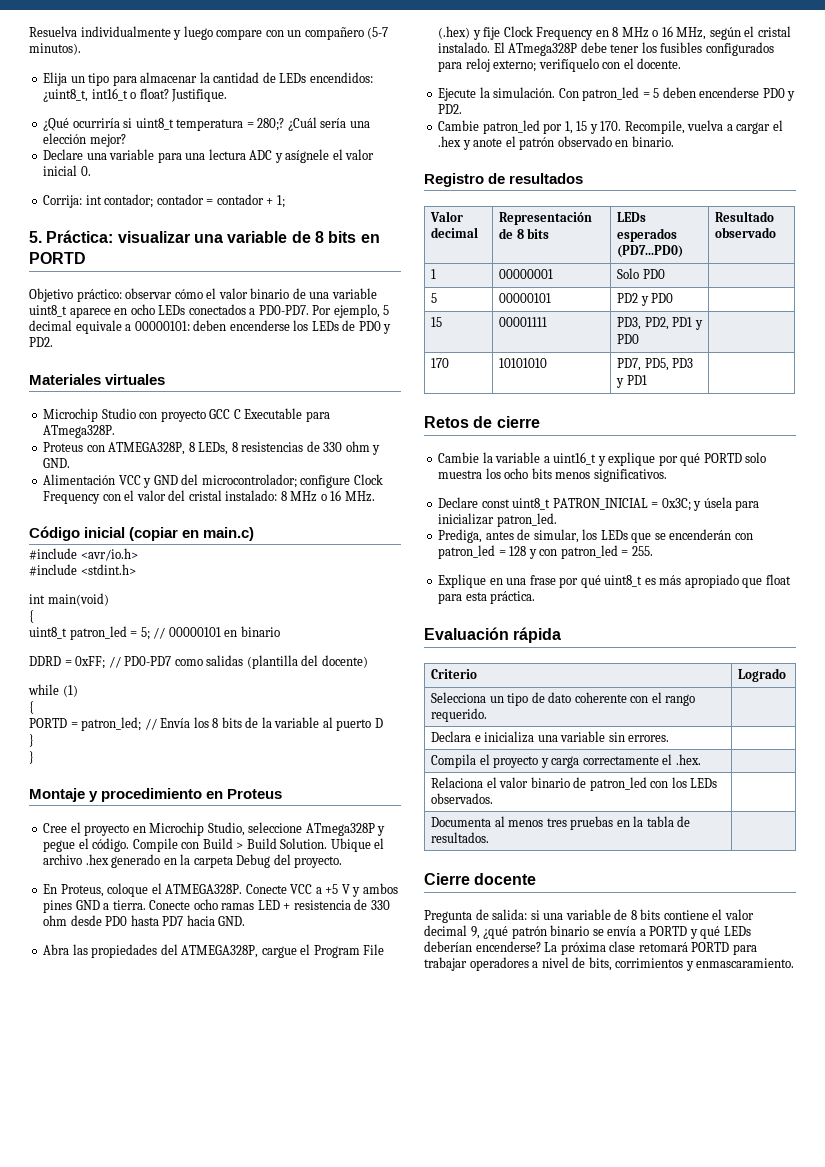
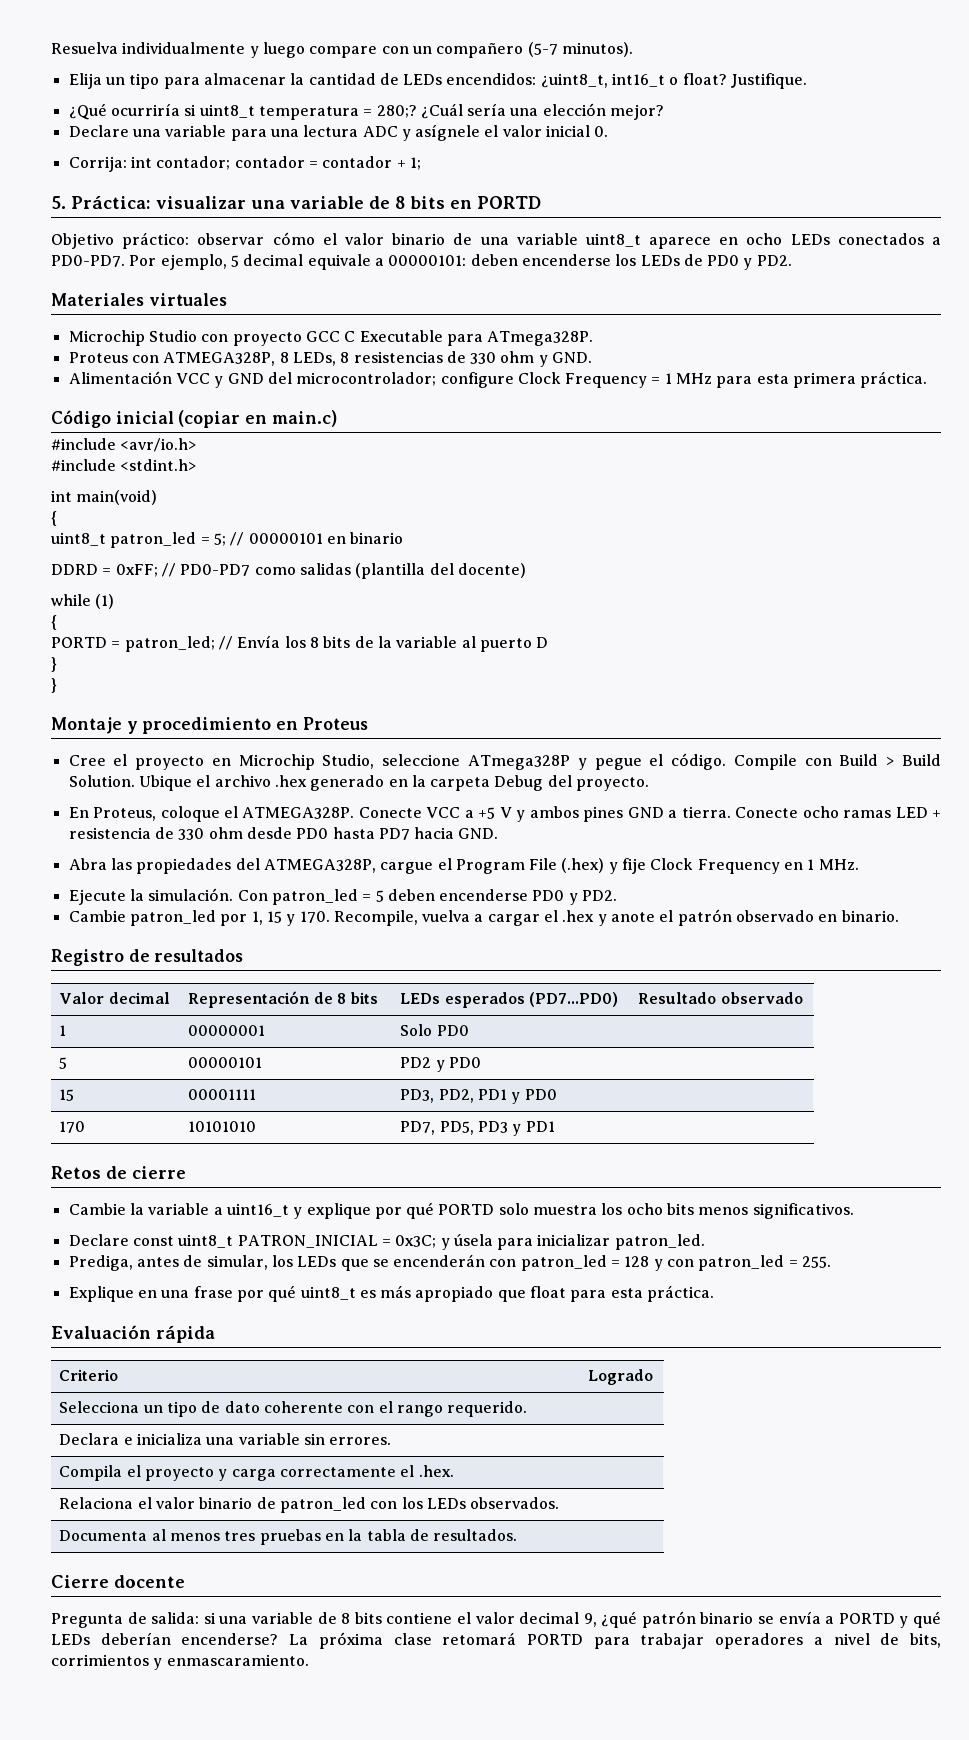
- Alimentación VCC y GND del microcontrolador; configure Clock Frequency con el valor del cristal instalado: 8 MHz o 16 MHz.
+ Alimentación VCC y GND del microcontrolador; configure Clock Frequency = 1 MHz para esta primera práctica.
- Abra las propiedades del ATMEGA328P, cargue el Program File (.hex) y fije Clock Frequency en 8 MHz o 16 MHz, según el cristal instalado. El ATmega328P debe tener los fusibles configurados para reloj externo; verifíquelo con el docente.
+ Abra las propiedades del ATMEGA328P, cargue el Program File (.hex) y fije Clock Frequency en 1 MHz.

